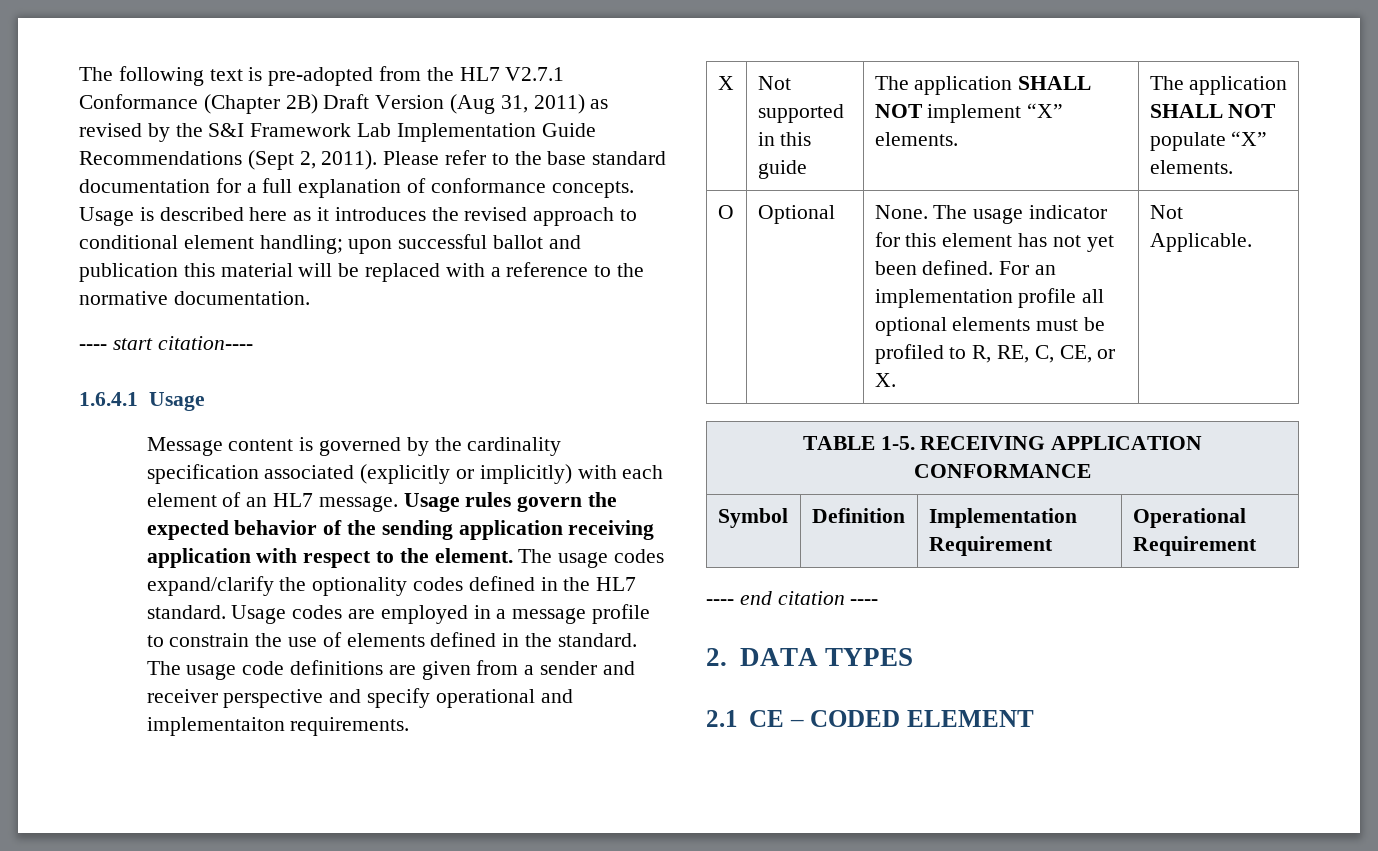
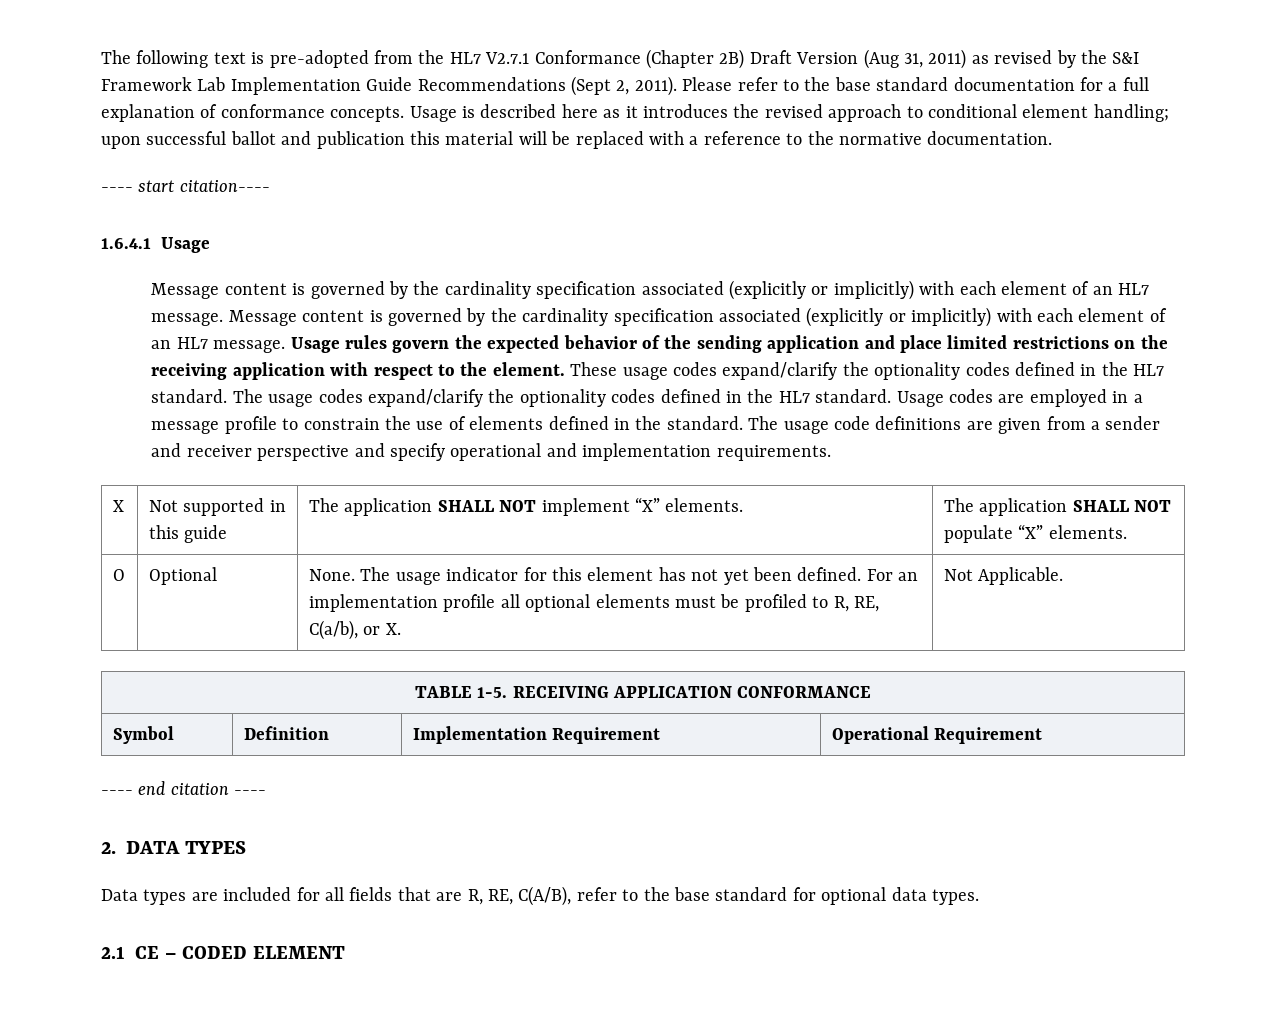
- Message content is governed by the cardinality specification associated (explicitly or implicitly) with each element of an HL7 message.
+ Message content is governed by the cardinality specification associated (explicitly or implicitly) with each element of an HL7 message. Message content is governed by the cardinality specification associated (explicitly or implicitly) with each element of an HL7 message.
- Usage rules govern the expected behavior of the sending application receiving application with respect to the element.
+ Usage rules govern the expected behavior of the sending application and place limited restrictions on the receiving application with respect to the element.
+ These usage codes expand/clarify the optionality codes defined in the HL7 standard.
- The usage code definitions are given from a sender and receiver perspective and specify operational and implementaiton requirements.
+ The usage code definitions are given from a sender and receiver perspective and specify operational and implementation requirements.
- O | Optional | None. The usage indicator for this element has not yet been defined. For an implementation profile all optional elements must be profiled to R, RE, C, CE, or X. | Not Applicable.
+ O | Optional | None. The usage indicator for this element has not yet been defined. For an implementation profile all optional elements must be profiled to R, RE, C(a/b), or X. | Not Applicable.
+ Data types are included for all fields that are R, RE, C(A/B), refer to the base standard for optional data types.

